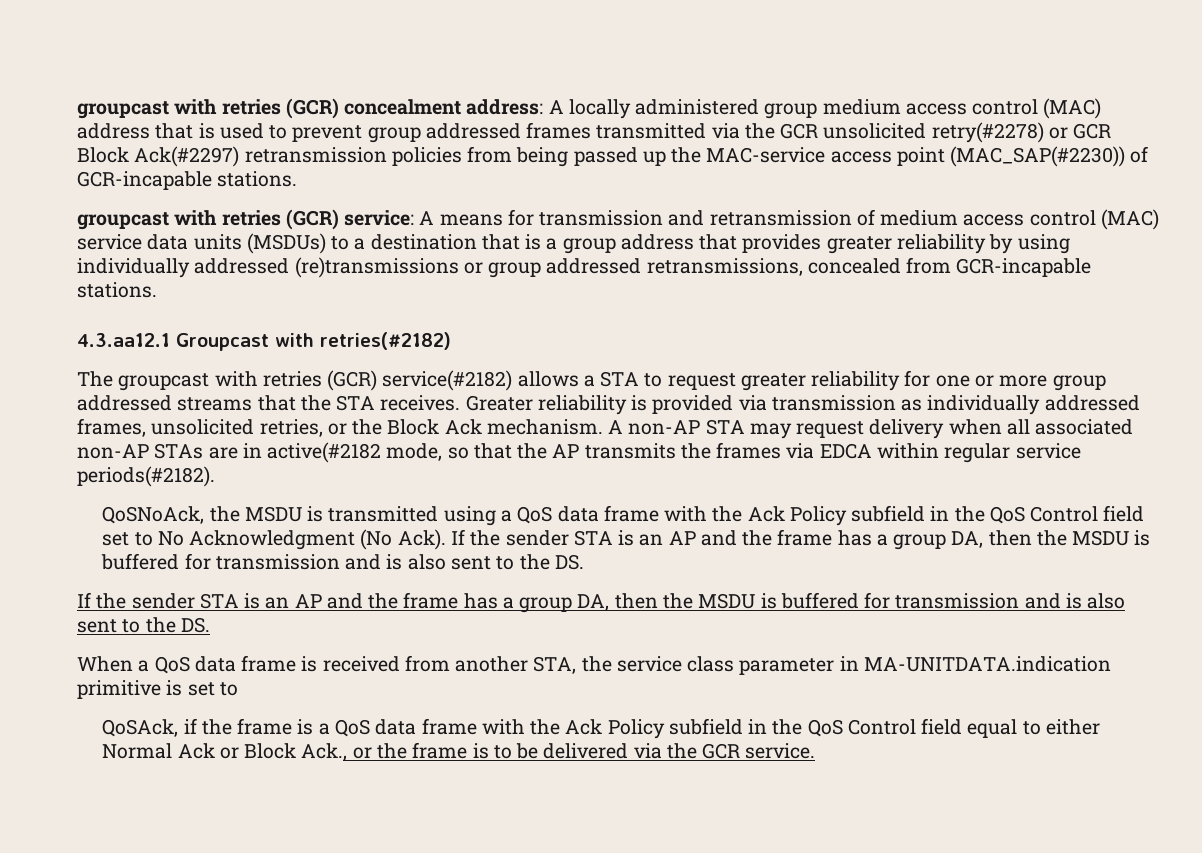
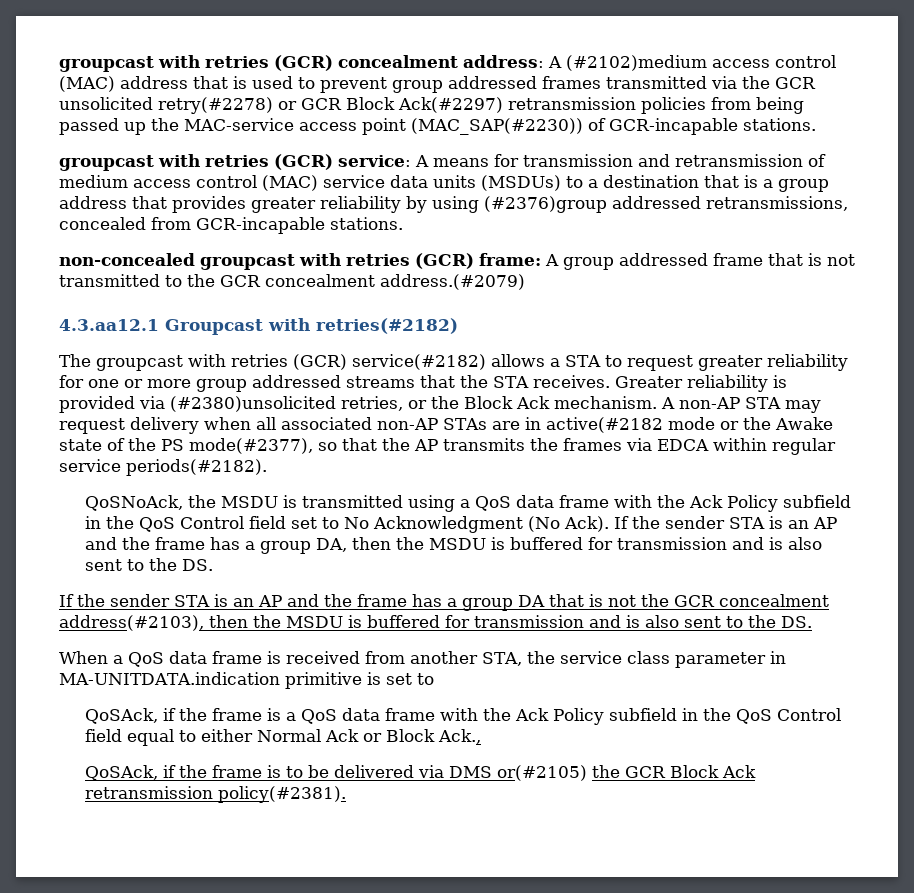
- groupcast with retries (GCR) concealment address: A locally administered group medium access control (MAC) address that is used to prevent group addressed frames transmitted via the GCR unsolicited retry(#2278) or GCR Block Ack(#2297) retransmission policies from being passed up the MAC-service access point (MAC_SAP(#2230)) of GCR-incapable stations.
+ groupcast with retries (GCR) concealment address: A (#2102)medium access control (MAC) address that is used to prevent group addressed frames transmitted via the GCR unsolicited retry(#2278) or GCR Block Ack(#2297) retransmission policies from being passed up the MAC-service access point (MAC_SAP(#2230)) of GCR-incapable stations.
- groupcast with retries (GCR) service: A means for transmission and retransmission of medium access control (MAC) service data units (MSDUs) to a destination that is a group address that provides greater reliability by using individually addressed (re)transmissions or group addressed retransmissions, concealed from GCR-incapable stations.
+ groupcast with retries (GCR) service: A means for transmission and retransmission of medium access control (MAC) service data units (MSDUs) to a destination that is a group address that provides greater reliability by using (#2376)group addressed retransmissions, concealed from GCR-incapable stations.
+ non-concealed groupcast with retries (GCR) frame: A group addressed frame that is not transmitted to the GCR concealment address.(#2079)
- Greater reliability is provided via transmission as individually addressed frames, unsolicited retries, or the Block Ack mechanism.
+ Greater reliability is provided via (#2380)unsolicited retries, or the Block Ack mechanism.
- A non-AP STA may request delivery when all associated non-AP STAs are in active(#2182 mode, so that the AP transmits the frames via EDCA within regular service periods(#2182).
+ A non-AP STA may request delivery when all associated non-AP STAs are in active(#2182 mode or the Awake state of the PS mode(#2377), so that the AP transmits the frames via EDCA within regular service periods(#2182).
  QoSNoAck, the MSDU is transmitted using a QoS data frame with the Ack Policy subfield in the QoS Control field set to No Acknowledgment (No Ack). If the sender STA is an AP and the frame has a group DA, then the MSDU is buffered for transmission and is also sent to the DS.
- If the sender STA is an AP and the frame has a group DA, then the MSDU is buffered for transmission and is also sent to the DS.
+ If the sender STA is an AP and the frame has a group DA that is not the GCR concealment address(#2103), then the MSDU is buffered for transmission and is also sent to the DS.
- QoSAck, if the frame is a QoS data frame with the Ack Policy subfield in the QoS Control field equal to either Normal Ack or Block Ack., or the frame is to be delivered via the GCR service.
+ QoSAck, if the frame is a QoS data frame with the Ack Policy subfield in the QoS Control field equal to either Normal Ack or Block Ack.,
+ QoSAck, if the frame is to be delivered via DMS or(#2105) the GCR Block Ack retransmission policy(#2381).

